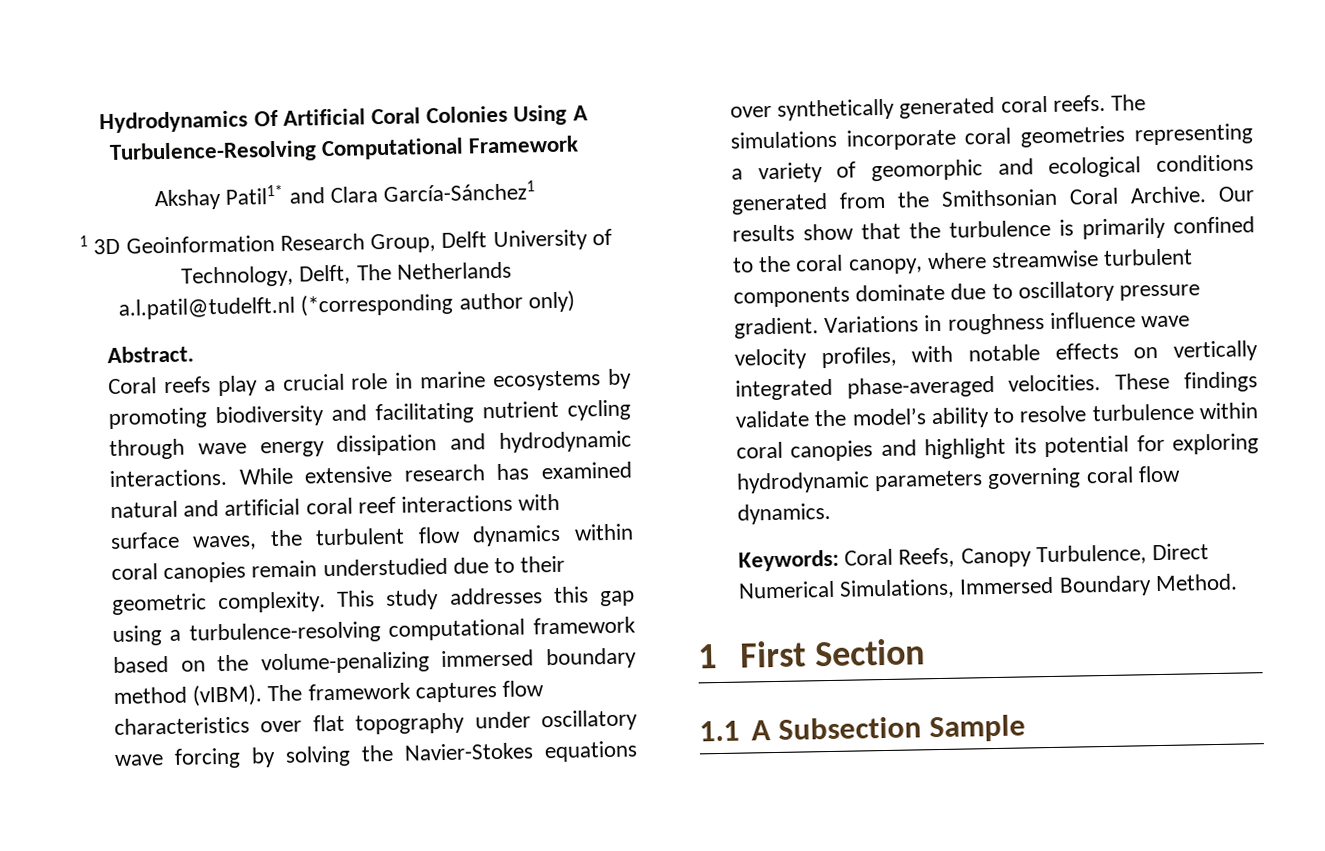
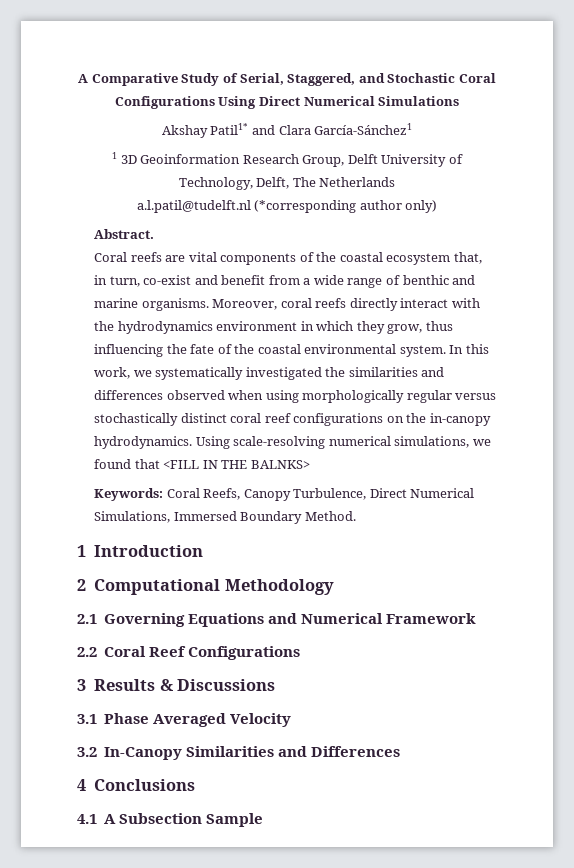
- Hydrodynamics Of Artificial Coral Colonies Using A Turbulence-Resolving Computational Framework
+ A Comparative Study of Serial, Staggered, and Stochastic Coral Configurations Using Direct Numerical Simulations
- Coral reefs play a crucial role in marine ecosystems by promoting biodiversity and facilitating nutrient cycling through wave energy dissipation and hydrodynamic interactions. While extensive research has examined natural and artificial coral reef interactions with surface waves, the turbulent flow dynamics within coral canopies remain understudied due to their geometric complexity. This study addresses this gap using a turbulence-resolving computational framework based on the volume-penalizing immersed boundary method (vIBM). The framework captures flow characteristics over flat topography under oscillatory wave forcing by solving the Navier-Stokes equations over synthetically generated coral reefs. The simulations incorporate coral geometries representing a variety of geomorphic and ecological conditions generated from the Smithsonian Coral Archive. Our results show that the turbulence is primarily confined to the coral canopy, where streamwise turbulent components dominate due to oscillatory pressure gradient. Variations in roughness influence wave velocity profiles, with notable effects on vertically integrated phase-averaged velocities. These findings validate the model’s ability to resolve turbulence within coral canopies and highlight its potential for exploring hydrodynamic parameters governing coral flow dynamics.
+ Coral reefs are vital components of the coastal ecosystem that, in turn, co-exist and benefit from a wide range of benthic and marine organisms. Moreover, coral reefs directly interact with the hydrodynamics environment in which they grow, thus influencing the fate of the coastal environmental system. In this work, we systematically investigated the similarities and differences observed when using morphologically regular versus stochastically distinct coral reef configurations on the in-canopy hydrodynamics. Using scale-resolving numerical simulations, we found that <FILL IN THE BALNKS>
- 1 First Section
- 1.1 A Subsection Sample
+ 1 Introduction
+ 2 Computational Methodology
+ 2.1 Governing Equations and Numerical Framework
+ 2.2 Coral Reef Configurations
+ 3 Results & Discussions
+ 3.1 Phase Averaged Velocity
+ 3.2 In-Canopy Similarities and Differences
+ 4 Conclusions
+ 4.1 A Subsection Sample

